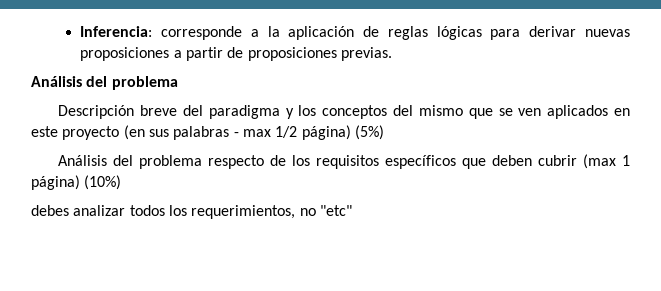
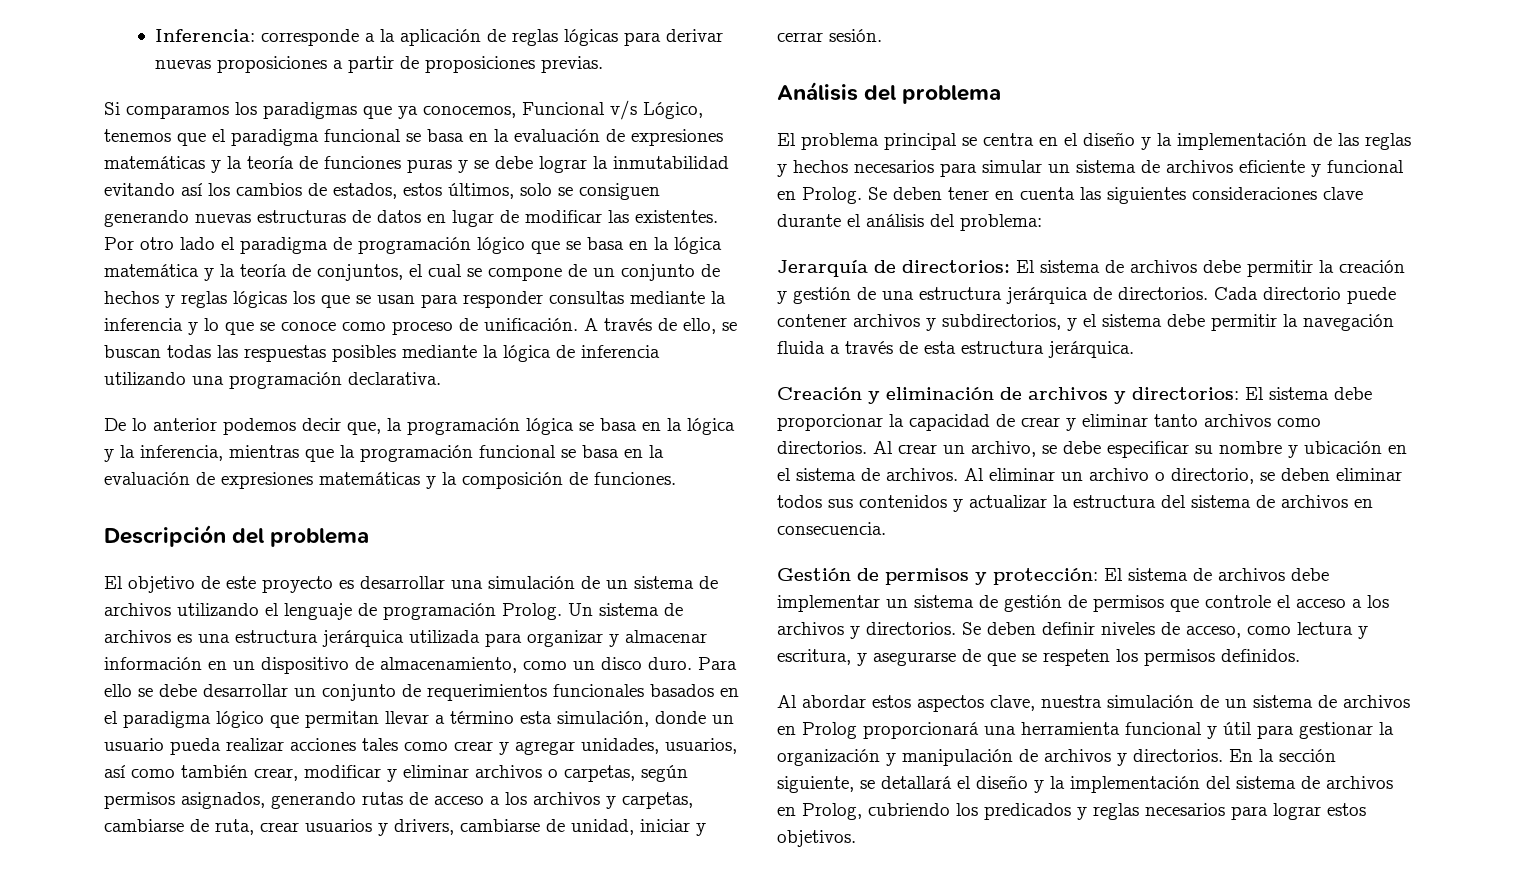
  Inferencia: corresponde a la aplicación de reglas lógicas para derivar nuevas proposiciones a partir de proposiciones previas.
+ Si comparamos los paradigmas que ya conocemos, Funcional v/s Lógico, tenemos que el paradigma funcional se basa en la evaluación de expresiones matemáticas y la teoría de funciones puras y se debe lograr la inmutabilidad evitando así los cambios de estados, estos últimos, solo se consiguen generando nuevas estructuras de datos en lugar de modificar las existentes. Por otro lado el paradigma de programación lógico que se basa en la lógica matemática y la teoría de conjuntos, el cual se compone de un conjunto de hechos y reglas lógicas los que se usan para responder consultas mediante la inferencia y lo que se conoce como proceso de unificación. A través de ello, se buscan todas las respuestas posibles mediante la lógica de inferencia utilizando una programación declarativa.
+ De lo anterior podemos decir que, la programación lógica se basa en la lógica y la inferencia, mientras que la programación funcional se basa en la evaluación de expresiones matemáticas y la composición de funciones.
+ Descripción del problema
+ El objetivo de este proyecto es desarrollar una simulación de un sistema de archivos utilizando el lenguaje de programación Prolog. Un sistema de archivos es una estructura jerárquica utilizada para organizar y almacenar información en un dispositivo de almacenamiento, como un disco duro. Para ello se debe desarrollar un conjunto de requerimientos funcionales basados en el paradigma lógico que permitan llevar a término esta simulación, donde un usuario pueda realizar acciones tales como crear y agregar unidades, usuarios, así como también crear, modificar y eliminar archivos o carpetas, según permisos asignados, generando rutas de acceso a los archivos y carpetas, cambiarse de ruta, crear usuarios y drivers, cambiarse de unidad, iniciar y cerrar sesión.
  Análisis del problema
- Descripción breve del paradigma y los conceptos del mismo que se ven aplicados en este proyecto (en sus palabras - max 1/2 página) (5%)
- Análisis del problema respecto de los requisitos específicos que deben cubrir (max 1 página) (10%)
- debes analizar todos los requerimientos, no "etc"
+ El problema principal se centra en el diseño y la implementación de las reglas y hechos necesarios para simular un sistema de archivos eficiente y funcional en Prolog. Se deben tener en cuenta las siguientes consideraciones clave durante el análisis del problema:
+ Jerarquía de directorios: El sistema de archivos debe permitir la creación y gestión de una estructura jerárquica de directorios. Cada directorio puede contener archivos y subdirectorios, y el sistema debe permitir la navegación fluida a través de esta estructura jerárquica.
+ Creación y eliminación de archivos y directorios: El sistema debe proporcionar la capacidad de crear y eliminar tanto archivos como directorios. Al crear un archivo, se debe especificar su nombre y ubicación en el sistema de archivos. Al eliminar un archivo o directorio, se deben eliminar todos sus contenidos y actualizar la estructura del sistema de archivos en consecuencia.
+ Gestión de permisos y protección: El sistema de archivos debe implementar un sistema de gestión de permisos que controle el acceso a los archivos y directorios. Se deben definir niveles de acceso, como lectura y escritura, y asegurarse de que se respeten los permisos definidos.
+ Al abordar estos aspectos clave, nuestra simulación de un sistema de archivos en Prolog proporcionará una herramienta funcional y útil para gestionar la organización y manipulación de archivos y directorios. En la sección siguiente, se detallará el diseño y la implementación del sistema de archivos en Prolog, cubriendo los predicados y reglas necesarios para lograr estos objetivos.

